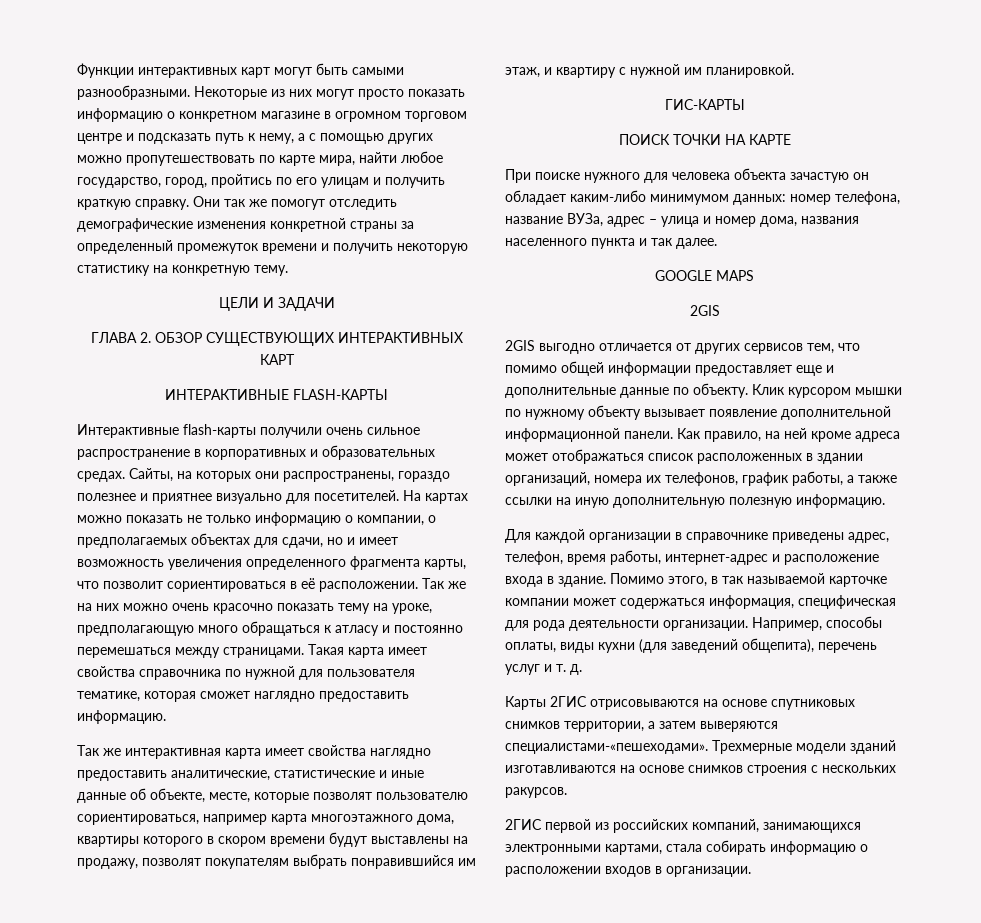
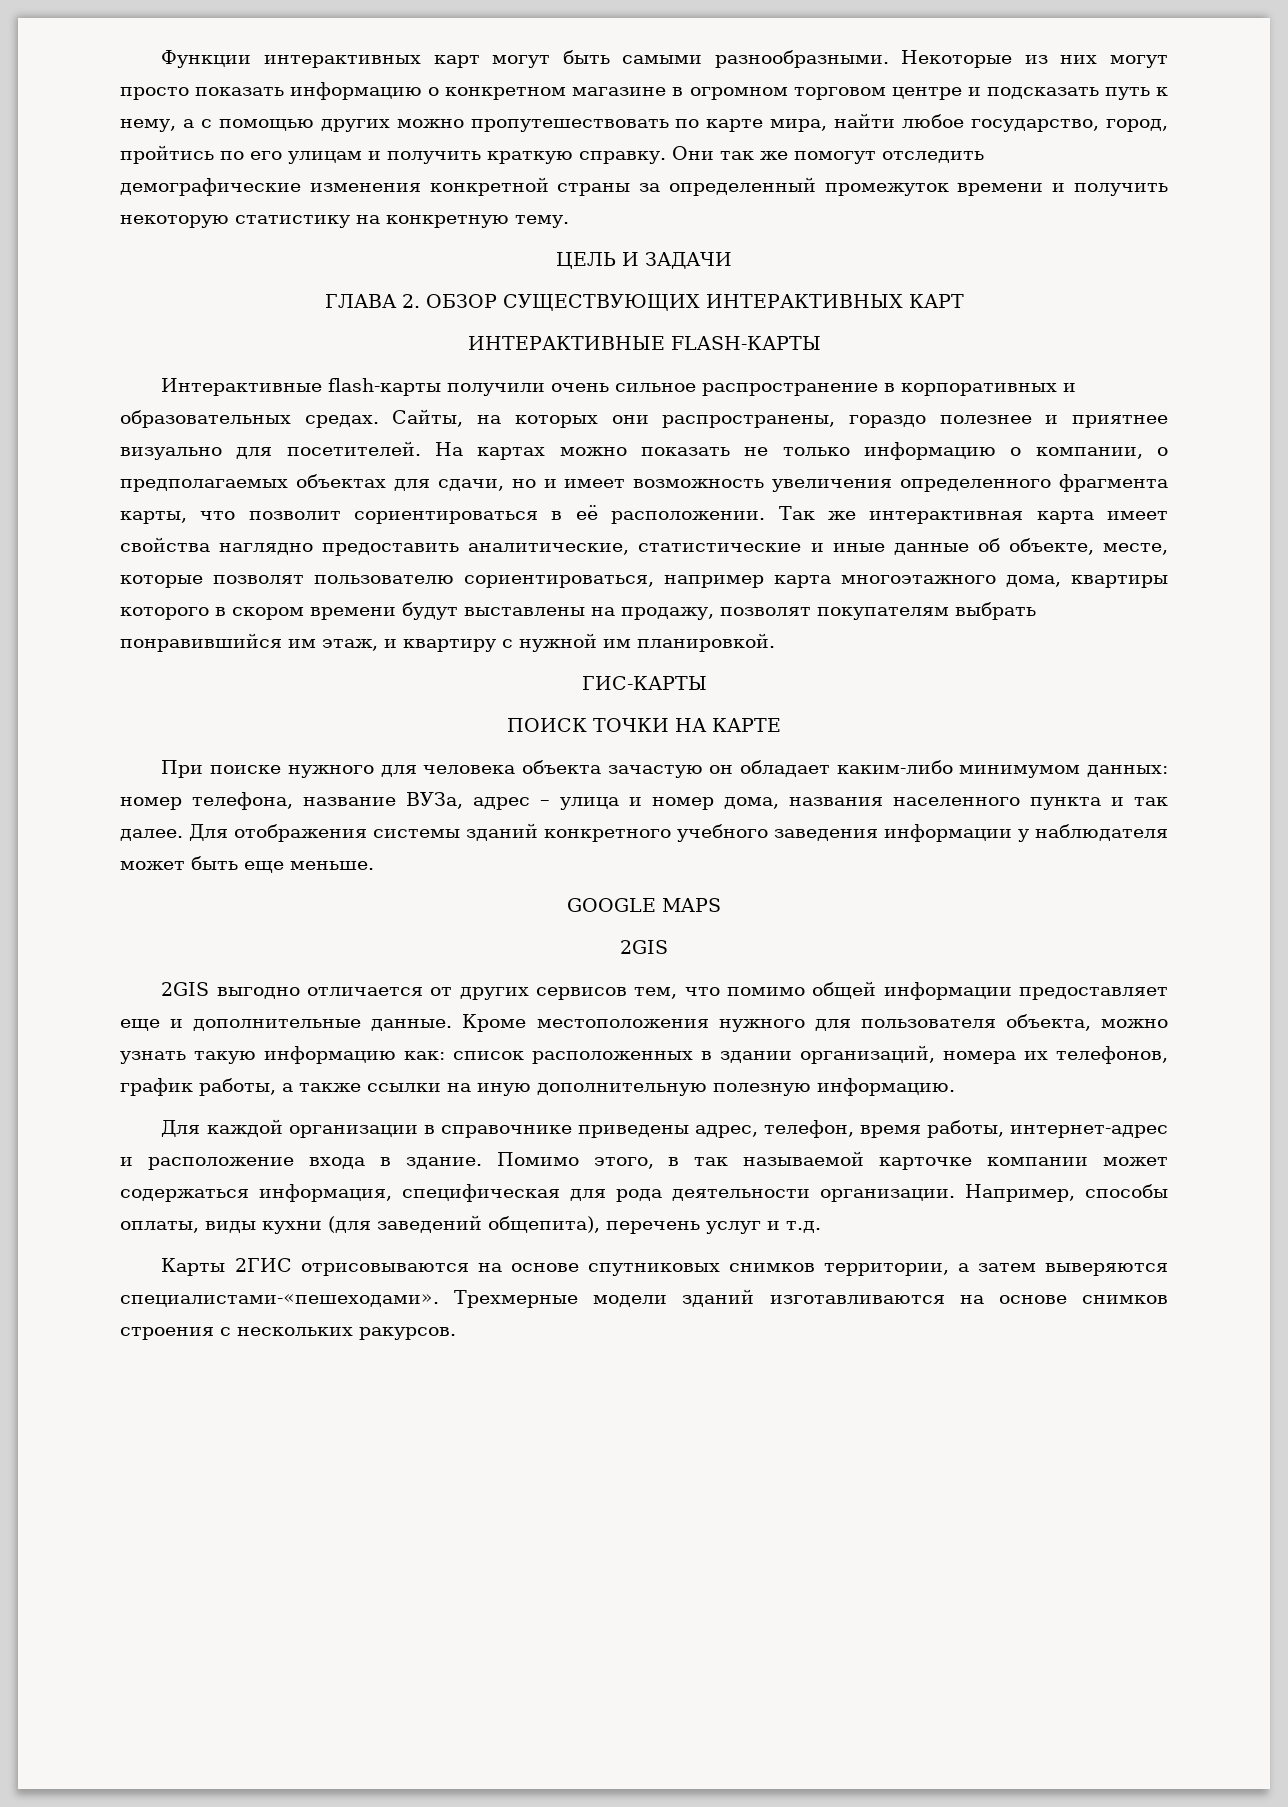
- ЦЕЛИ И ЗАДАЧИ
+ ЦЕЛЬ И ЗАДАЧИ
- Так же на них можно очень красочно показать тему на уроке, предполагающую много обращаться к атласу и постоянно перемешаться между страницами. Такая карта имеет свойства справочника по нужной для пользователя тематике, которая сможет наглядно предоставить информацию.
+ Для отображения системы зданий конкретного учебного заведения информации у наблюдателя может быть еще меньше.
- 2GIS выгодно отличается от других сервисов тем, что помимо общей информации предоставляет еще и дополнительные данные по объекту. Клик курсором мышки по нужному объекту вызывает появление дополнительной информационной панели. Как правило, на ней кроме адреса может отображаться список расположенных в здании организаций, номера их телефонов, график работы, а также ссылки на иную дополнительную полезную информацию.
+ 2GIS выгодно отличается от других сервисов тем, что помимо общей информации предоставляет еще и дополнительные данные. Кроме местоположения нужного для пользователя объекта, можно узнать такую информацию как: список расположенных в здании организаций, номера их телефонов, график работы, а также ссылки на иную дополнительную полезную информацию.
- Например, способы оплаты, виды кухни (для заведений общепита), перечень услуг и т. д.
+ Например, способы оплаты, виды кухни (для заведений общепита), перечень услуг и т.д.
- 2ГИС первой из российских компаний, занимающихся электронными картами, стала собирать информацию о расположении входов в организации.

